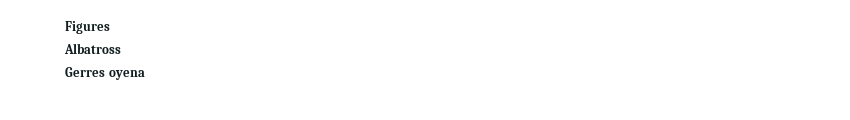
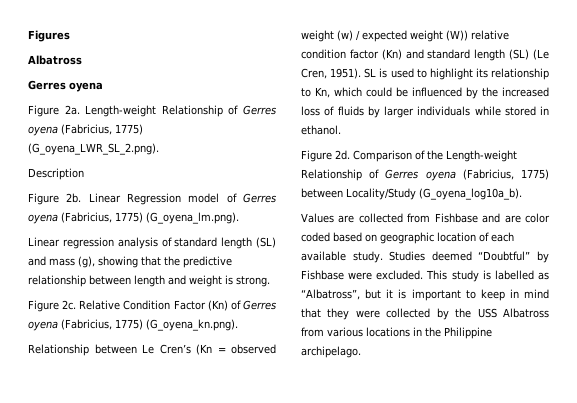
+ Figure 2a. Length-weight Relationship of Gerres oyena (Fabricius, 1775) (G_oyena_LWR_SL_2.png).
+ Description
+ Figure 2b. Linear Regression model of Gerres oyena (Fabricius, 1775) (G_oyena_lm.png).
+ Linear regression analysis of standard length (SL) and mass (g), showing that the predictive relationship between length and weight is strong.
+ Figure 2c. Relative Condition Factor (Kn) of Gerres oyena (Fabricius, 1775) (G_oyena_kn.png).
+ Relationship between Le Cren’s (Kn = observed weight (w) / expected weight (W)) relative condition factor (Kn) and standard length (SL) (Le Cren, 1951). SL is used to highlight its relationship to Kn, which could be influenced by the increased loss of fluids by larger individuals while stored in ethanol.
+ Figure 2d. Comparison of the Length-weight Relationship of Gerres oyena (Fabricius, 1775) between Locality/Study (G_oyena_log10a_b).
+ Values are collected from Fishbase and are color coded based on geographic location of each available study. Studies deemed “Doubtful” by Fishbase were excluded. This study is labelled as “Albatross”, but it is important to keep in mind that they were collected by the USS Albatross from various locations in the Philippine archipelago.

